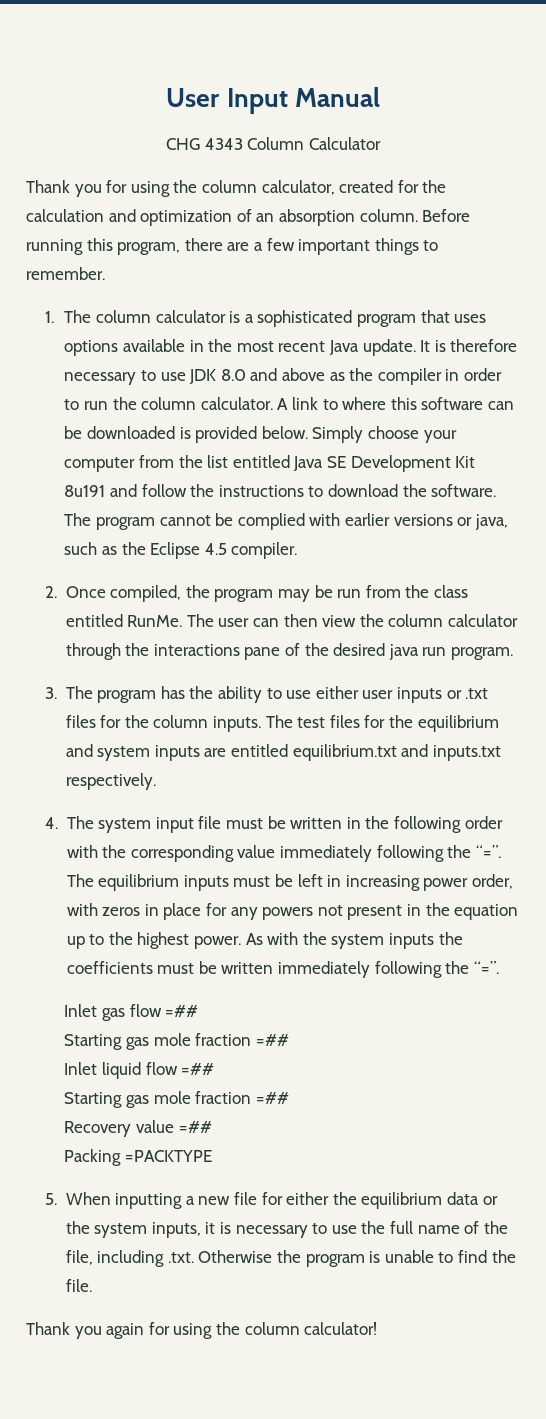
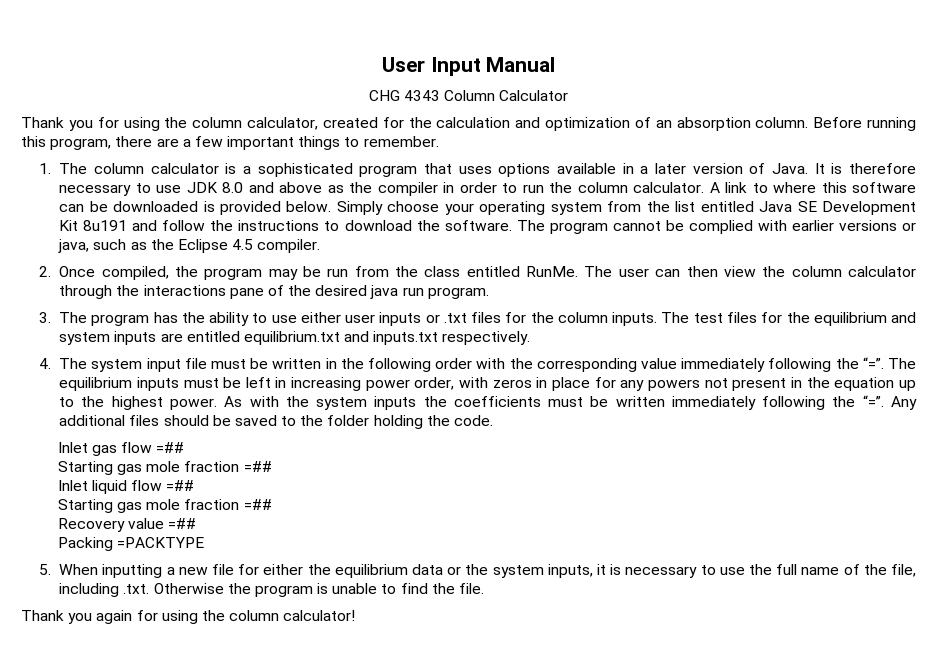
- 1. The column calculator is a sophisticated program that uses options available in the most recent Java update.
+ 1. The column calculator is a sophisticated program that uses options available in a later version of Java.
- Simply choose your computer from the list entitled Java SE Development Kit 8u191 and follow the instructions to download the software.
+ Simply choose your operating system from the list entitled Java SE Development Kit 8u191 and follow the instructions to download the software.
+ Any additional files should be saved to the folder holding the code.

